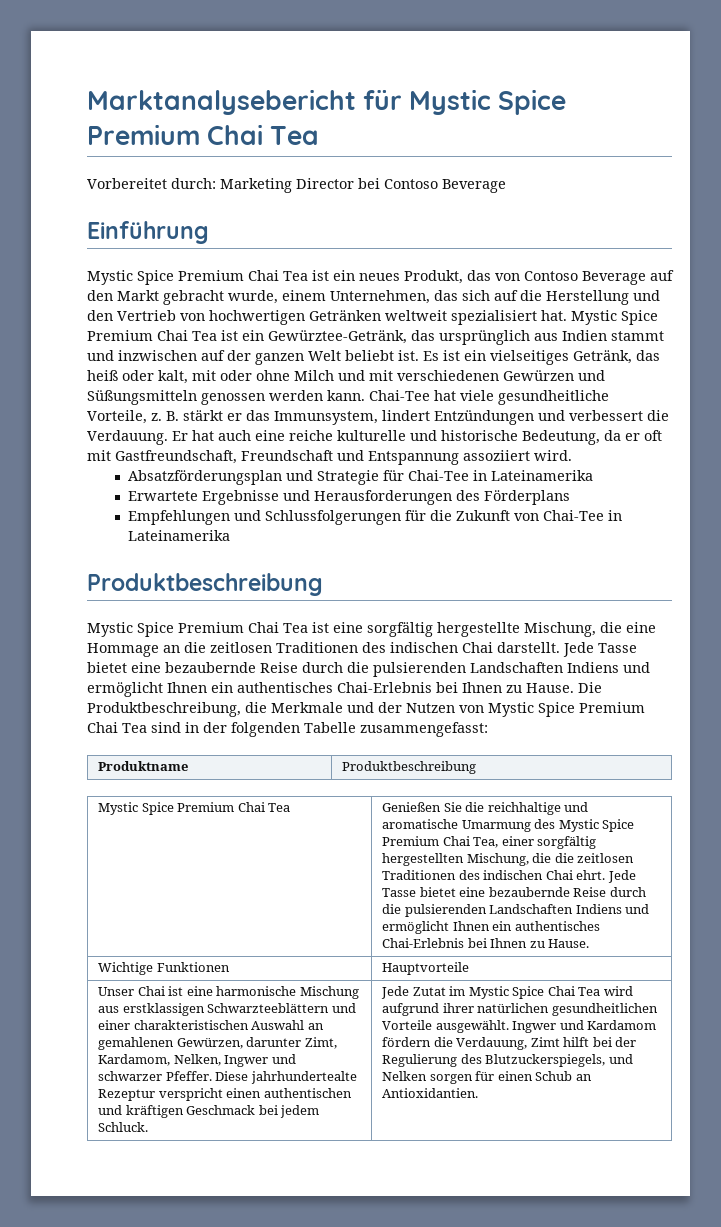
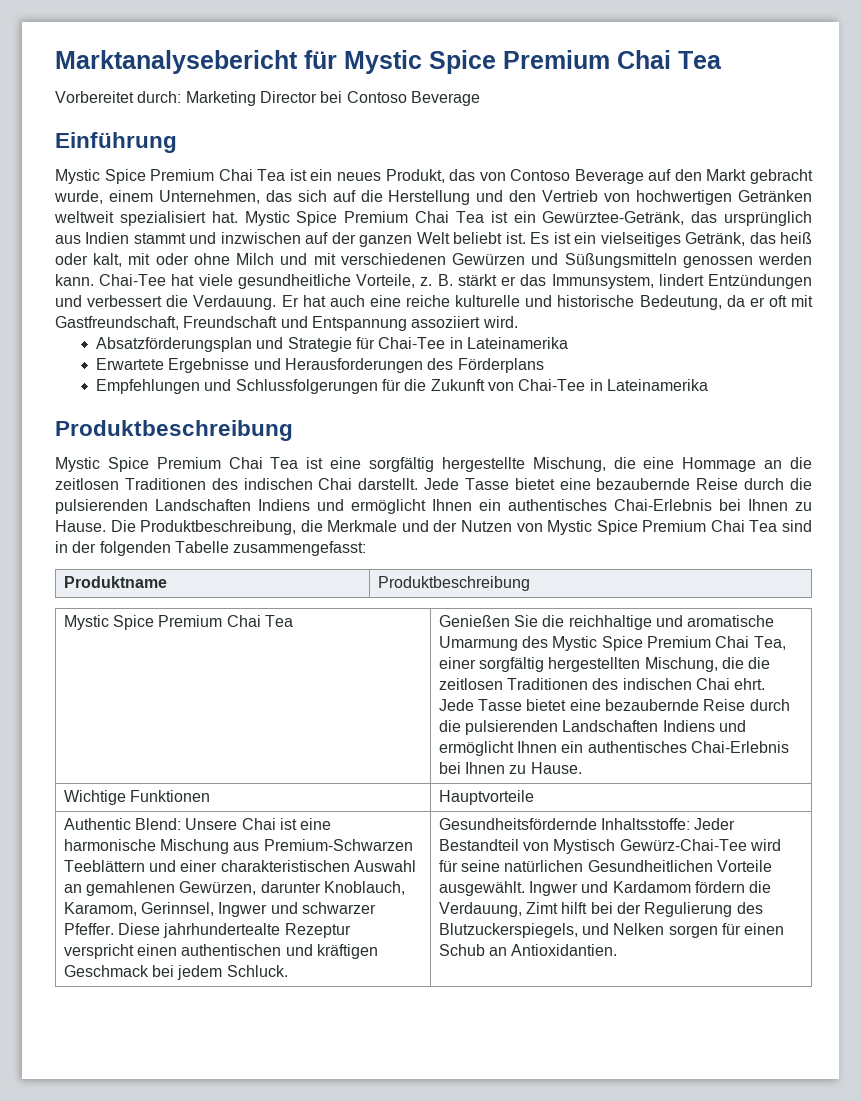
- Unser Chai ist eine harmonische Mischung aus erstklassigen Schwarzteeblättern und einer charakteristischen Auswahl an gemahlenen Gewürzen, darunter Zimt, Kardamom, Nelken, Ingwer und schwarzer Pfeffer.
+ Authentic Blend: Unsere Chai ist eine harmonische Mischung aus Premium-Schwarzen Teeblättern und einer charakteristischen Auswahl an gemahlenen Gewürzen, darunter Knoblauch, Karamom, Gerinnsel, Ingwer und schwarzer Pfeffer.
- Jede Zutat im Mystic Spice Chai Tea wird aufgrund ihrer natürlichen gesundheitlichen Vorteile ausgewählt.
+ Gesundheitsfördernde Inhaltsstoffe: Jeder Bestandteil von Mystisch Gewürz-Chai-Tee wird für seine natürlichen Gesundheitlichen Vorteile ausgewählt.

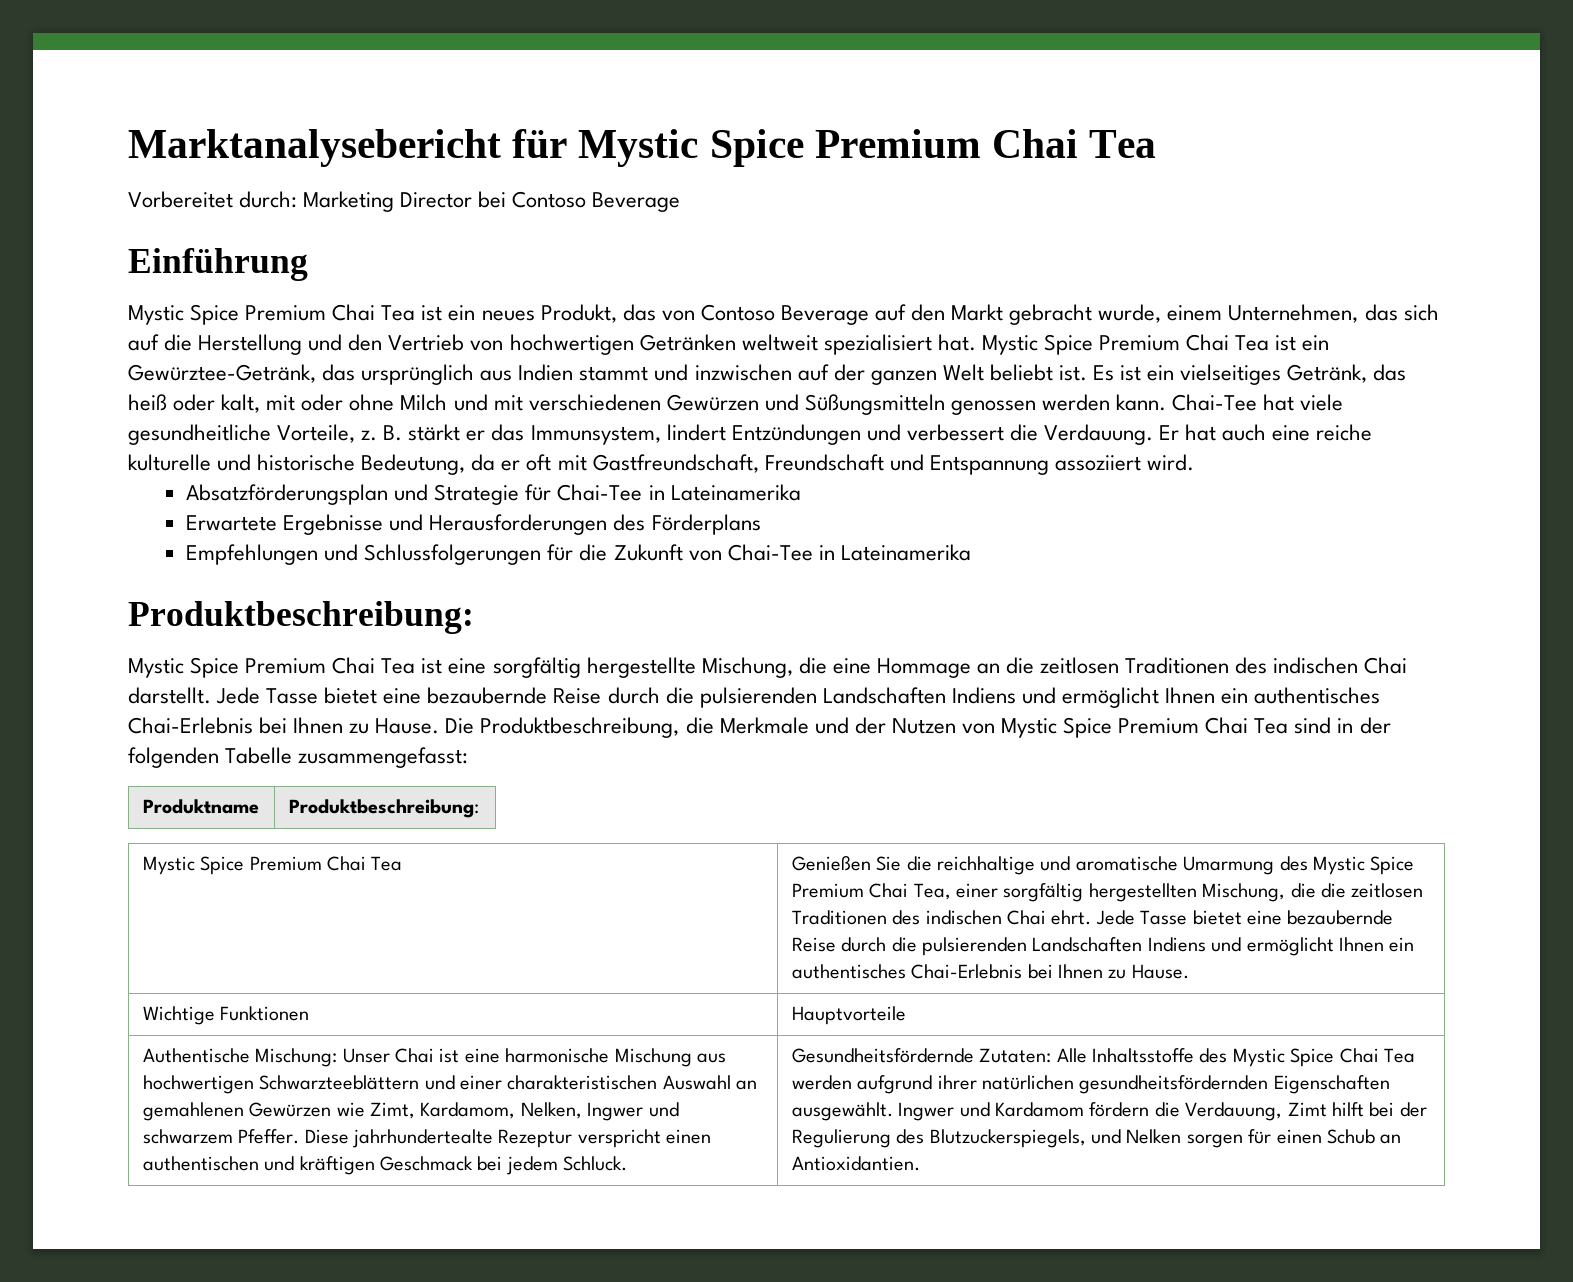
  Empfehlungen und Schlussfolgerungen für die Zukunft von Chai-Tee in Lateinamerika
- Produktbeschreibung
+ Produktbeschreibung:
- Produktname | Produktbeschreibung
+ Produktname | Produktbeschreibung:
- Authentic Blend: Unsere Chai ist eine harmonische Mischung aus Premium-Schwarzen Teeblättern und einer charakteristischen Auswahl an gemahlenen Gewürzen, darunter Knoblauch, Karamom, Gerinnsel, Ingwer und schwarzer Pfeffer.
+ Authentische Mischung: Unser Chai ist eine harmonische Mischung aus hochwertigen Schwarzteeblättern und einer charakteristischen Auswahl an gemahlenen Gewürzen wie Zimt, Kardamom, Nelken, Ingwer und schwarzem Pfeffer.
- Gesundheitsfördernde Inhaltsstoffe: Jeder Bestandteil von Mystisch Gewürz-Chai-Tee wird für seine natürlichen Gesundheitlichen Vorteile ausgewählt.
+ Gesundheitsfördernde Zutaten: Alle Inhaltsstoffe des Mystic Spice Chai Tea werden aufgrund ihrer natürlichen gesundheitsfördernden Eigenschaften ausgewählt.

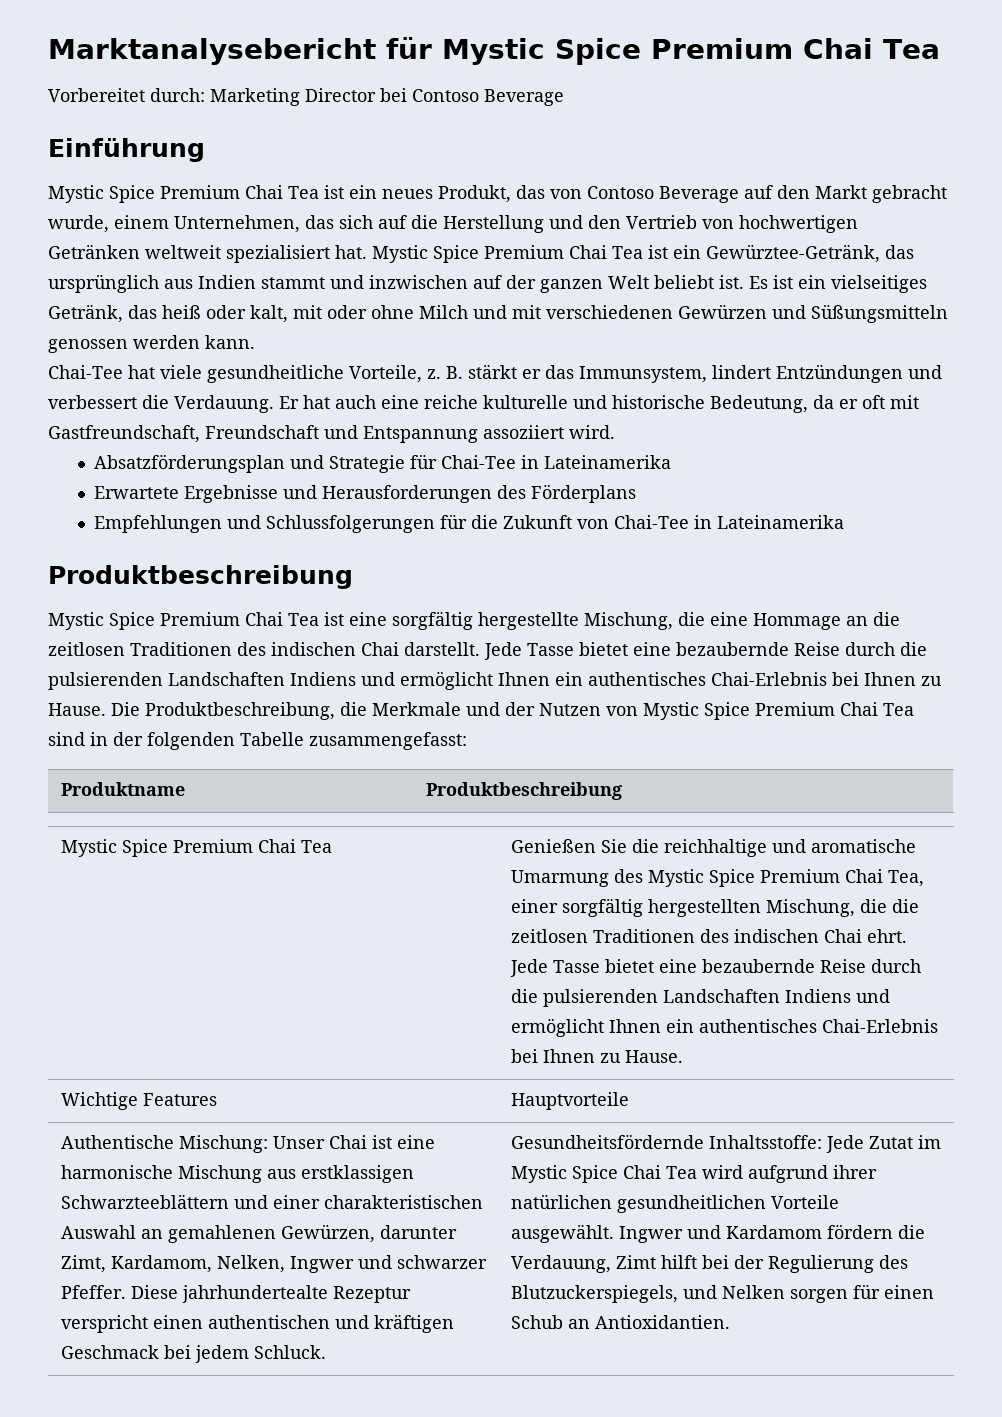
- Es ist ein vielseitiges Getränk, das heiß oder kalt, mit oder ohne Milch und mit verschiedenen Gewürzen und Süßungsmitteln genossen werden kann. Chai-Tee hat viele gesundheitliche Vorteile, z.
+ Es ist ein vielseitiges Getränk, das heiß oder kalt, mit oder ohne Milch und mit verschiedenen Gewürzen und Süßungsmitteln genossen werden kann.
+ Chai-Tee hat viele gesundheitliche Vorteile, z.
  Empfehlungen und Schlussfolgerungen für die Zukunft von Chai-Tee in Lateinamerika
- Produktbeschreibung:
+ Produktbeschreibung
- Produktname | Produktbeschreibung:
+ Produktname | Produktbeschreibung
- Wichtige Funktionen | Hauptvorteile
+ Wichtige Features | Hauptvorteile
- Authentische Mischung: Unser Chai ist eine harmonische Mischung aus hochwertigen Schwarzteeblättern und einer charakteristischen Auswahl an gemahlenen Gewürzen wie Zimt, Kardamom, Nelken, Ingwer und schwarzem Pfeffer.
+ Authentische Mischung: Unser Chai ist eine harmonische Mischung aus erstklassigen Schwarzteeblättern und einer charakteristischen Auswahl an gemahlenen Gewürzen, darunter Zimt, Kardamom, Nelken, Ingwer und schwarzer Pfeffer.
- Gesundheitsfördernde Zutaten: Alle Inhaltsstoffe des Mystic Spice Chai Tea werden aufgrund ihrer natürlichen gesundheitsfördernden Eigenschaften ausgewählt.
+ Gesundheitsfördernde Inhaltsstoffe: Jede Zutat im Mystic Spice Chai Tea wird aufgrund ihrer natürlichen gesundheitlichen Vorteile ausgewählt.

